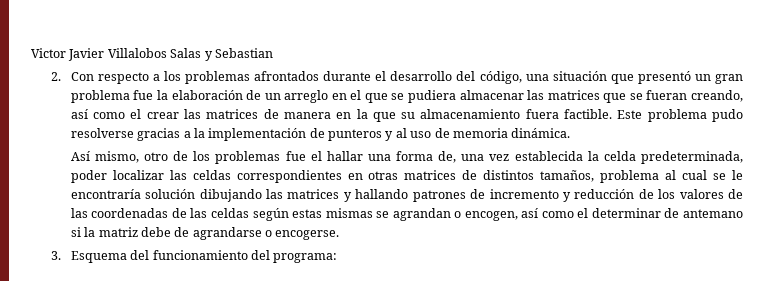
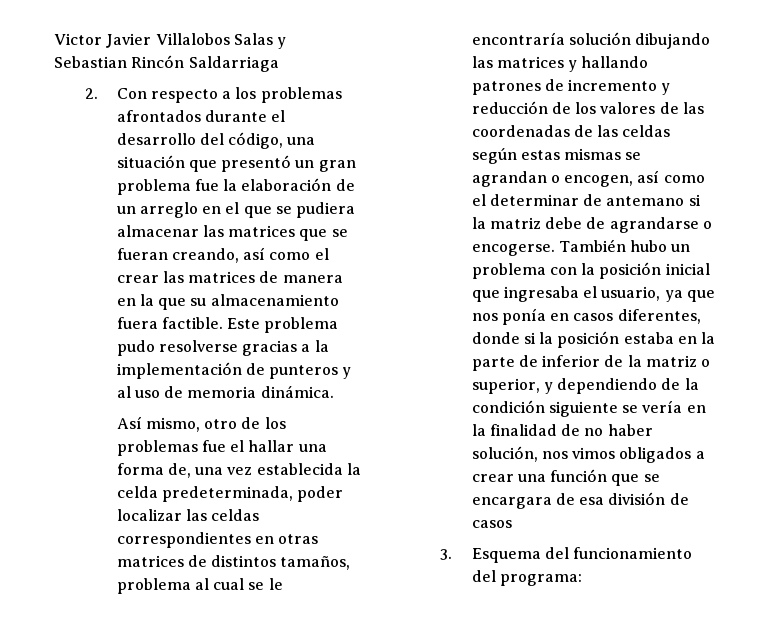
- Victor Javier Villalobos Salas y Sebastian
+ Victor Javier Villalobos Salas y Sebastian Rincón Saldarriaga
+ También hubo un problema con la posición inicial que ingresaba el usuario, ya que nos ponía en casos diferentes, donde si la posición estaba en la parte de inferior de la matriz o superior, y dependiendo de la condición siguiente se vería en la finalidad de no haber solución, nos vimos obligados a crear una función que se encargara de esa división de casos

